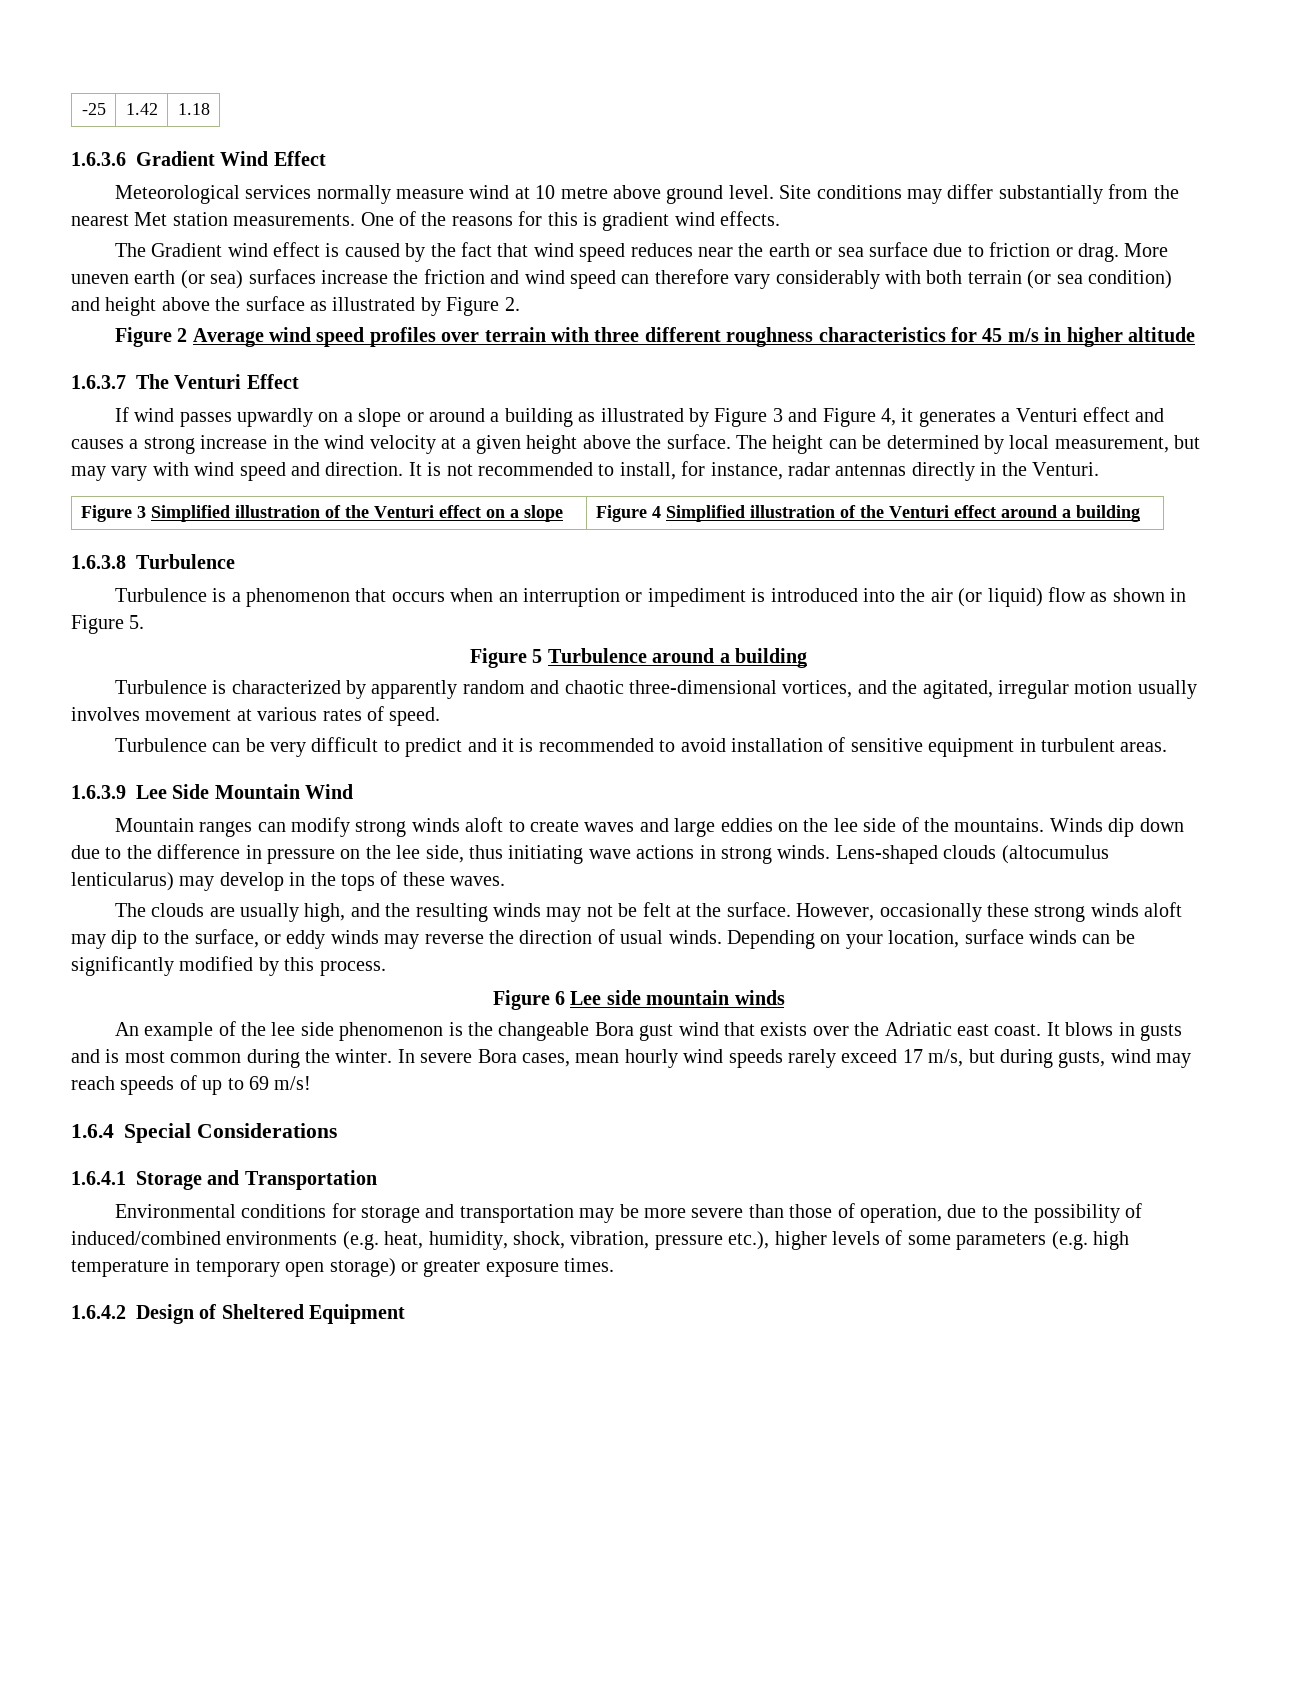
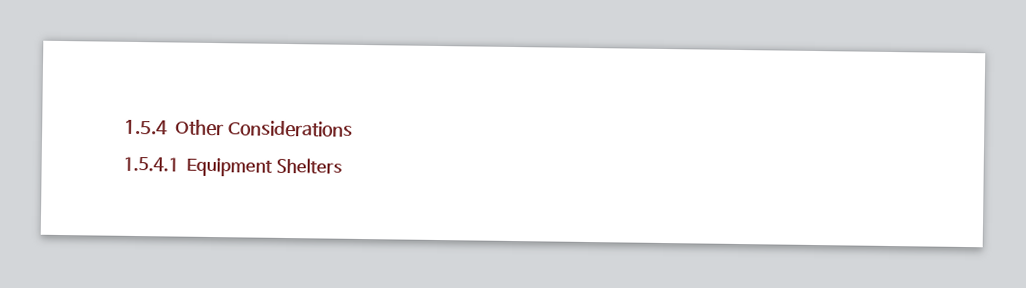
- -25 | 1.42 | 1.18
- 1.6.3.6 Gradient Wind Effect
- Meteorological services normally measure wind at 10 metre above ground level. Site conditions may differ substantially from the nearest Met station measurements. One of the reasons for this is gradient wind effects.
- The Gradient wind effect is caused by the fact that wind speed reduces near the earth or sea surface due to friction or drag. More uneven earth (or sea) surfaces increase the friction and wind speed can therefore vary considerably with both terrain (or sea condition) and height above the surface as illustrated by Figure 2.
- Figure 2 Average wind speed profiles over terrain with three different roughness characteristics for 45 m/s in higher altitude
- 1.6.3.7 The Venturi Effect
- If wind passes upwardly on a slope or around a building as illustrated by Figure 3 and Figure 4, it generates a Venturi effect and causes a strong increase in the wind velocity at a given height above the surface. The height can be determined by local measurement, but may vary with wind speed and direction. It is not recommended to install, for instance, radar antennas directly in the Venturi.
- Figure 3 Simplified illustration of the Venturi effect on a slope | Figure 4 Simplified illustration of the Venturi effect around a building
- 1.6.3.8 Turbulence
- Turbulence is a phenomenon that occurs when an interruption or impediment is introduced into the air (or liquid) flow as shown in Figure 5.
- Figure 5 Turbulence around a building
- Turbulence is characterized by apparently random and chaotic three-dimensional vortices, and the agitated, irregular motion usually involves movement at various rates of speed.
- Turbulence can be very difficult to predict and it is recommended to avoid installation of sensitive equipment in turbulent areas.
- 1.6.3.9 Lee Side Mountain Wind
- Mountain ranges can modify strong winds aloft to create waves and large eddies on the lee side of the mountains. Winds dip down due to the difference in pressure on the lee side, thus initiating wave actions in strong winds. Lens-shaped clouds (altocumulus lenticularus) may develop in the tops of these waves.
- The clouds are usually high, and the resulting winds may not be felt at the surface. However, occasionally these strong winds aloft may dip to the surface, or eddy winds may reverse the direction of usual winds. Depending on your location, surface winds can be significantly modified by this process.
- Figure 6 Lee side mountain winds
- An example of the lee side phenomenon is the changeable Bora gust wind that exists over the Adriatic east coast. It blows in gusts and is most common during the winter. In severe Bora cases, mean hourly wind speeds rarely exceed 17 m/s, but during gusts, wind may reach speeds of up to 69 m/s!
- 1.6.4 Special Considerations
- 1.6.4.1 Storage and Transportation
- Environmental conditions for storage and transportation may be more severe than those of operation, due to the possibility of induced/combined environments (e.g. heat, humidity, shock, vibration, pressure etc.), higher levels of some parameters (e.g. high temperature in temporary open storage) or greater exposure times.
- 1.6.4.2 Design of Sheltered Equipment
+ 1.5.4 Other Considerations
+ 1.5.4.1 Equipment Shelters

